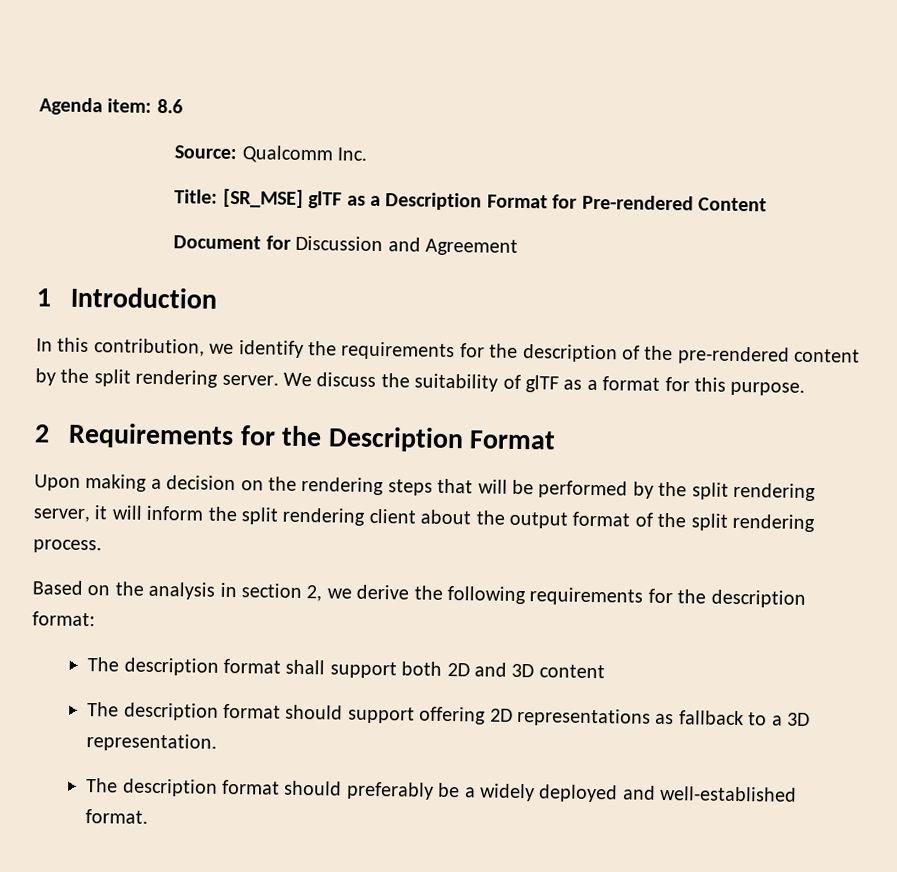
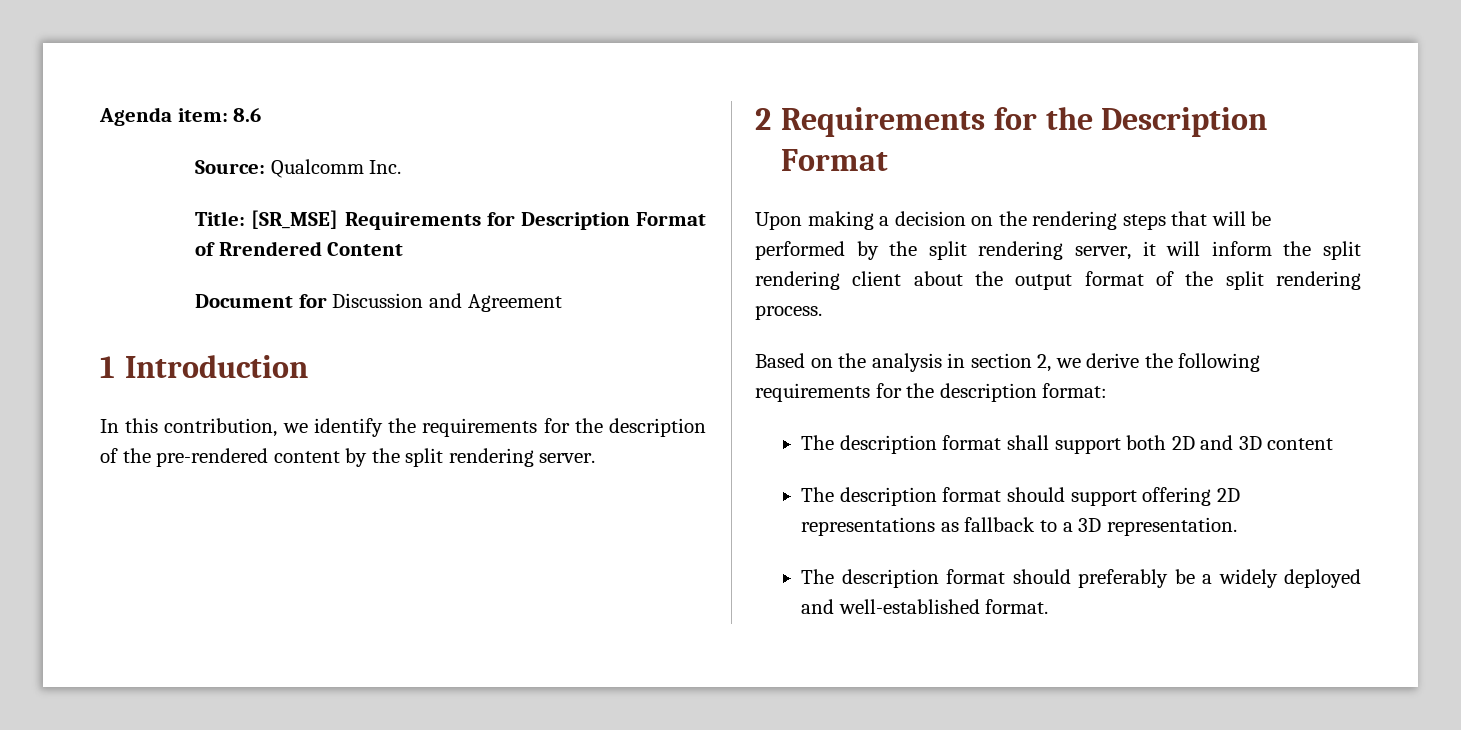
- Title: [SR_MSE] glTF as a Description Format for Pre-rendered Content
+ Title: [SR_MSE] Requirements for Description Format of Rrendered Content
- We discuss the suitability of glTF as a format for this purpose.

